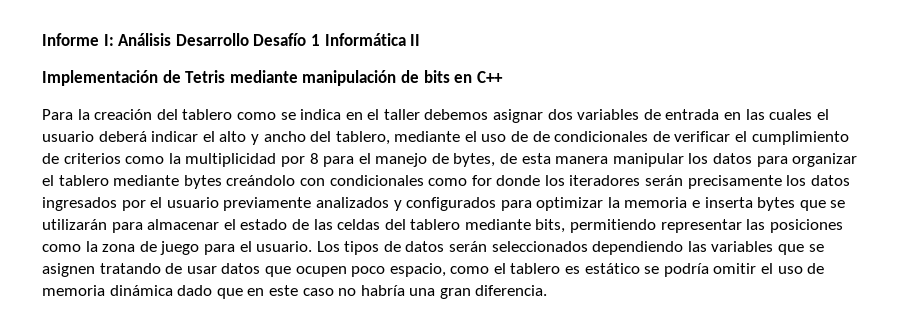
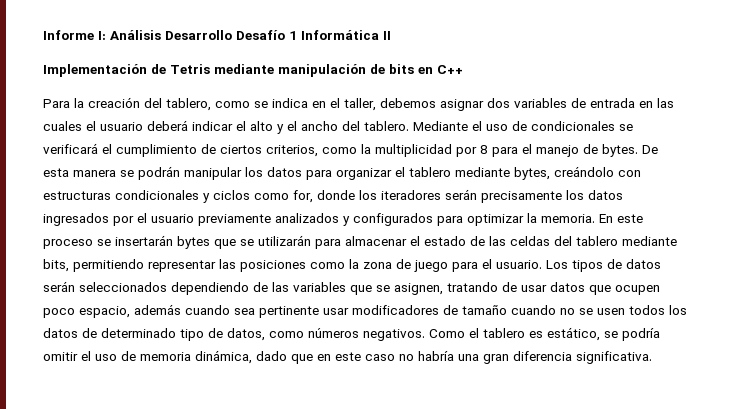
- Para la creación del tablero como se indica en el taller debemos asignar dos variables de entrada en las cuales el usuario deberá indicar el alto y ancho del tablero, mediante el uso de de condicionales de verificar el cumplimiento de criterios como la multiplicidad por 8 para el manejo de bytes, de esta manera manipular los datos para organizar el tablero mediante bytes creándolo con condicionales como for donde los iteradores serán precisamente los datos ingresados por el usuario previamente analizados y configurados para optimizar la memoria e inserta bytes que se utilizarán para almacenar el estado de las celdas del tablero mediante bits, permitiendo representar las posiciones como la zona de juego para el usuario.
+ Para la creación del tablero, como se indica en el taller, debemos asignar dos variables de entrada en las cuales el usuario deberá indicar el alto y el ancho del tablero. Mediante el uso de condicionales se verificará el cumplimiento de ciertos criterios, como la multiplicidad por 8 para el manejo de bytes. De esta manera se podrán manipular los datos para organizar el tablero mediante bytes, creándolo con estructuras condicionales y ciclos como for, donde los iteradores serán precisamente los datos ingresados por el usuario previamente analizados y configurados para optimizar la memoria. En este proceso se insertarán bytes que se utilizarán para almacenar el estado de las celdas del tablero mediante bits, permitiendo representar las posiciones como la zona de juego para el usuario.
- Los tipos de datos serán seleccionados dependiendo las variables que se asignen tratando de usar datos que ocupen poco espacio, como el tablero es estático se podría omitir el uso de memoria dinámica dado que en este caso no habría una gran diferencia.
+ Los tipos de datos serán seleccionados dependiendo de las variables que se asignen, tratando de usar datos que ocupen poco espacio, además cuando sea pertinente usar modificadores de tamaño cuando no se usen todos los datos de determinado tipo de datos, como números negativos. Como el tablero es estático, se podría omitir el uso de memoria dinámica, dado que en este caso no habría una gran diferencia significativa.

